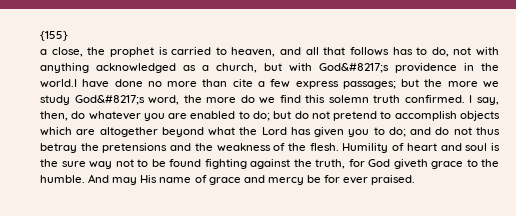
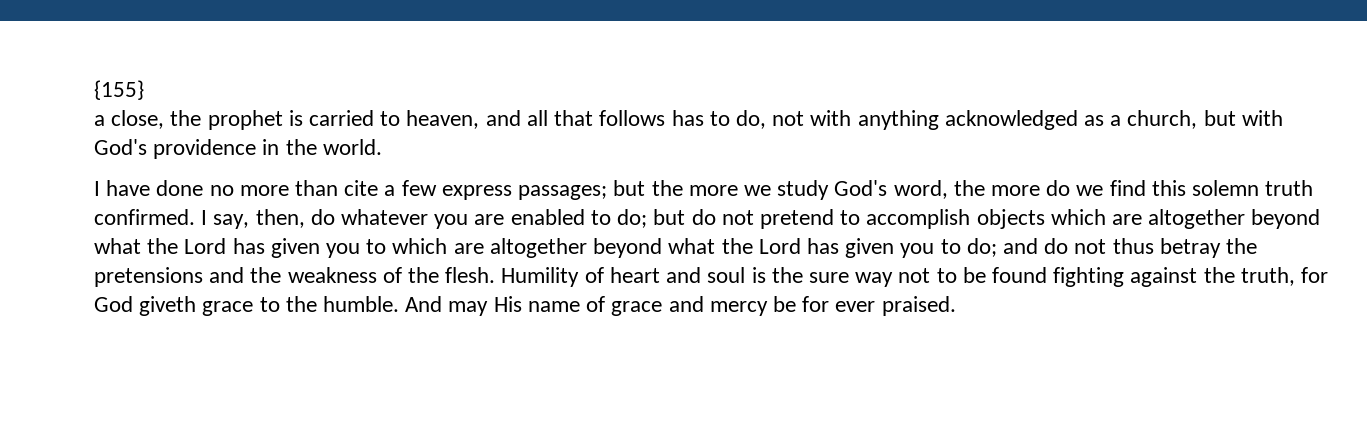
- a close, the prophet is carried to heaven, and all that follows has to do, not with anything acknowledged as a church, but with God&#8217;s providence in the world.I have done no more than cite a few express passages; but the more we study God&#8217;s word, the more do we find this solemn truth confirmed.
+ a close, the prophet is carried to heaven, and all that follows has to do, not with anything acknowledged as a church, but with God's providence in the world.
+ I have done no more than cite a few express passages; but the more we study God's word, the more do we find this solemn truth confirmed.
- I say, then, do whatever you are enabled to do; but do not pretend to accomplish objects which are altogether beyond what the Lord has given you to do; and do not thus betray the pretensions and the weakness of the flesh.
+ I say, then, do whatever you are enabled to do; but do not pretend to accomplish objects which are altogether beyond what the Lord has given you to which are altogether beyond what the Lord has given you to do; and do not thus betray the pretensions and the weakness of the flesh.

